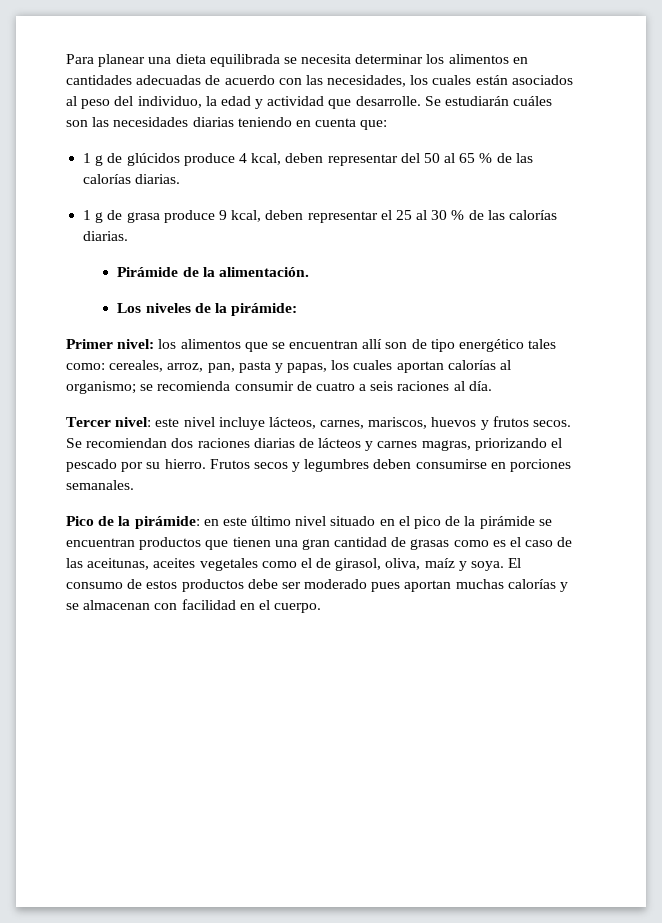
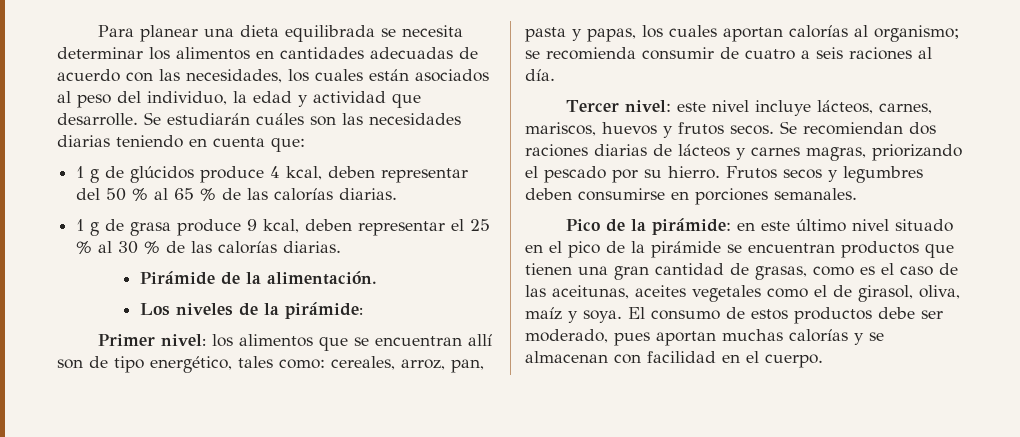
- 1 g de glúcidos produce 4 kcal, deben representar del 50 al 65 % de las calorías diarias.
+ 1 g de glúcidos produce 4 kcal, deben representar del 50 % al 65 % de las calorías diarias.
- 1 g de grasa produce 9 kcal, deben representar el 25 al 30 % de las calorías diarias.
+ 1 g de grasa produce 9 kcal, deben representar el 25 % al 30 % de las calorías diarias.
- Primer nivel: los alimentos que se encuentran allí son de tipo energético tales como: cereales, arroz, pan, pasta y papas, los cuales aportan calorías al organismo; se recomienda consumir de cuatro a seis raciones al día.
+ Primer nivel: los alimentos que se encuentran allí son de tipo energético, tales como: cereales, arroz, pan, pasta y papas, los cuales aportan calorías al organismo; se recomienda consumir de cuatro a seis raciones al día.
- Pico de la pirámide: en este último nivel situado en el pico de la pirámide se encuentran productos que tienen una gran cantidad de grasas como es el caso de las aceitunas, aceites vegetales como el de girasol, oliva, maíz y soya.
+ Pico de la pirámide: en este último nivel situado en el pico de la pirámide se encuentran productos que tienen una gran cantidad de grasas, como es el caso de las aceitunas, aceites vegetales como el de girasol, oliva, maíz y soya.
- El consumo de estos productos debe ser moderado pues aportan muchas calorías y se almacenan con facilidad en el cuerpo.
+ El consumo de estos productos debe ser moderado, pues aportan muchas calorías y se almacenan con facilidad en el cuerpo.

